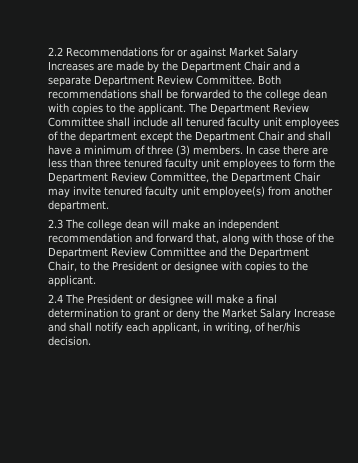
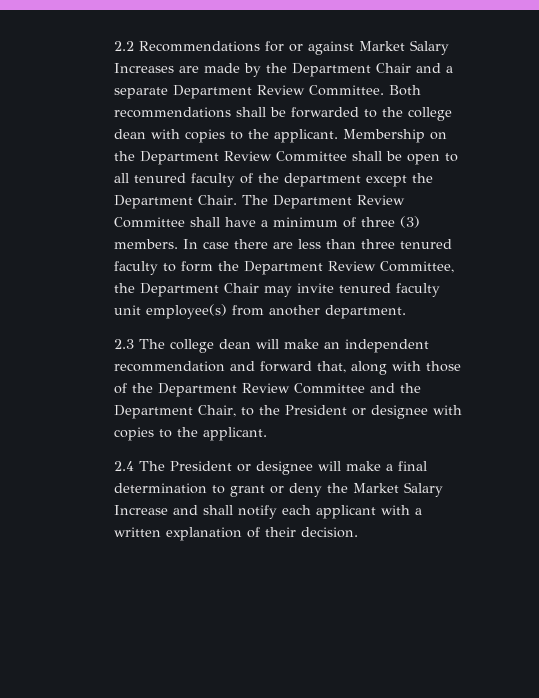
- The Department Review Committee shall include all tenured faculty unit employees of the department except the Department Chair and shall have a minimum of three (3) members.
+ Membership on the Department Review Committee shall be open to all tenured faculty of the department except the Department Chair. The Department Review Committee shall have a minimum of three (3) members.
- In case there are less than three tenured faculty unit employees to form the Department Review Committee, the Department Chair may invite tenured faculty unit employee(s) from another department.
+ In case there are less than three tenured faculty to form the Department Review Committee, the Department Chair may invite tenured faculty unit employee(s) from another department.
- 2.4 The President or designee will make a final determination to grant or deny the Market Salary Increase and shall notify each applicant, in writing, of her/his decision.
+ 2.4 The President or designee will make a final determination to grant or deny the Market Salary Increase and shall notify each applicant with a written explanation of their decision.

